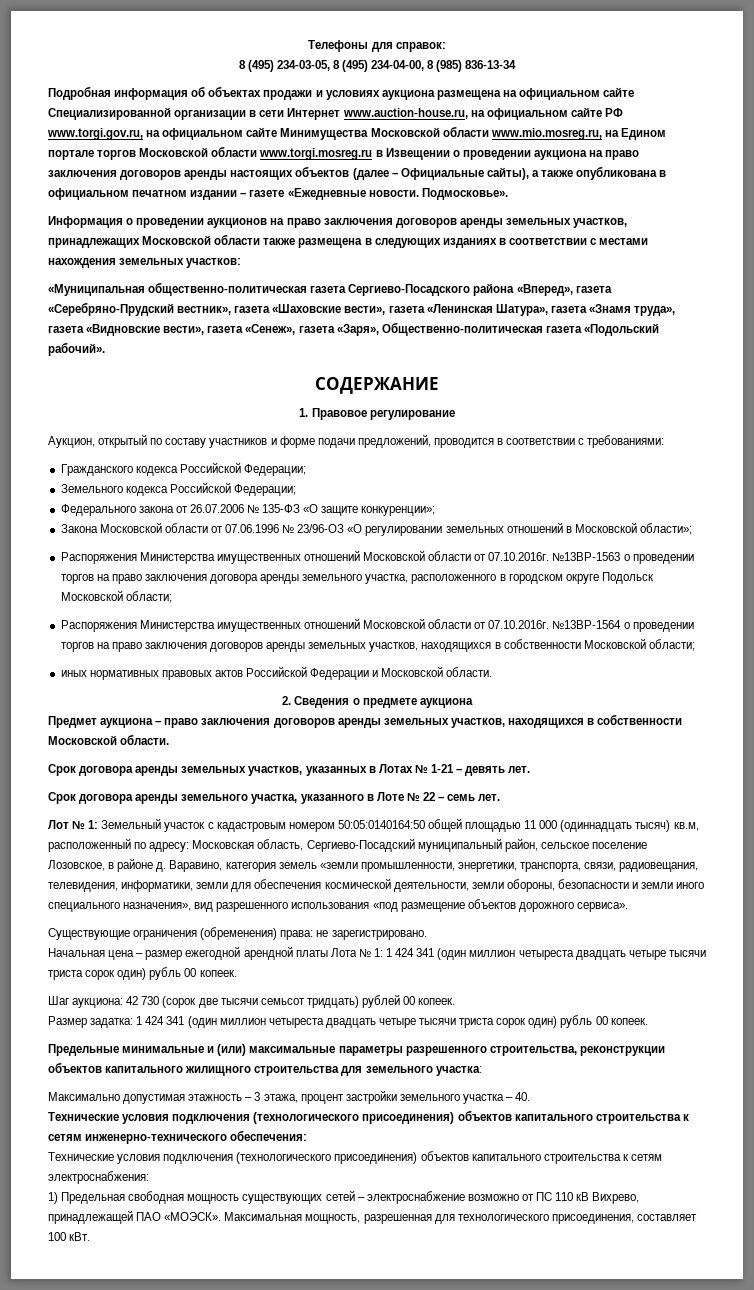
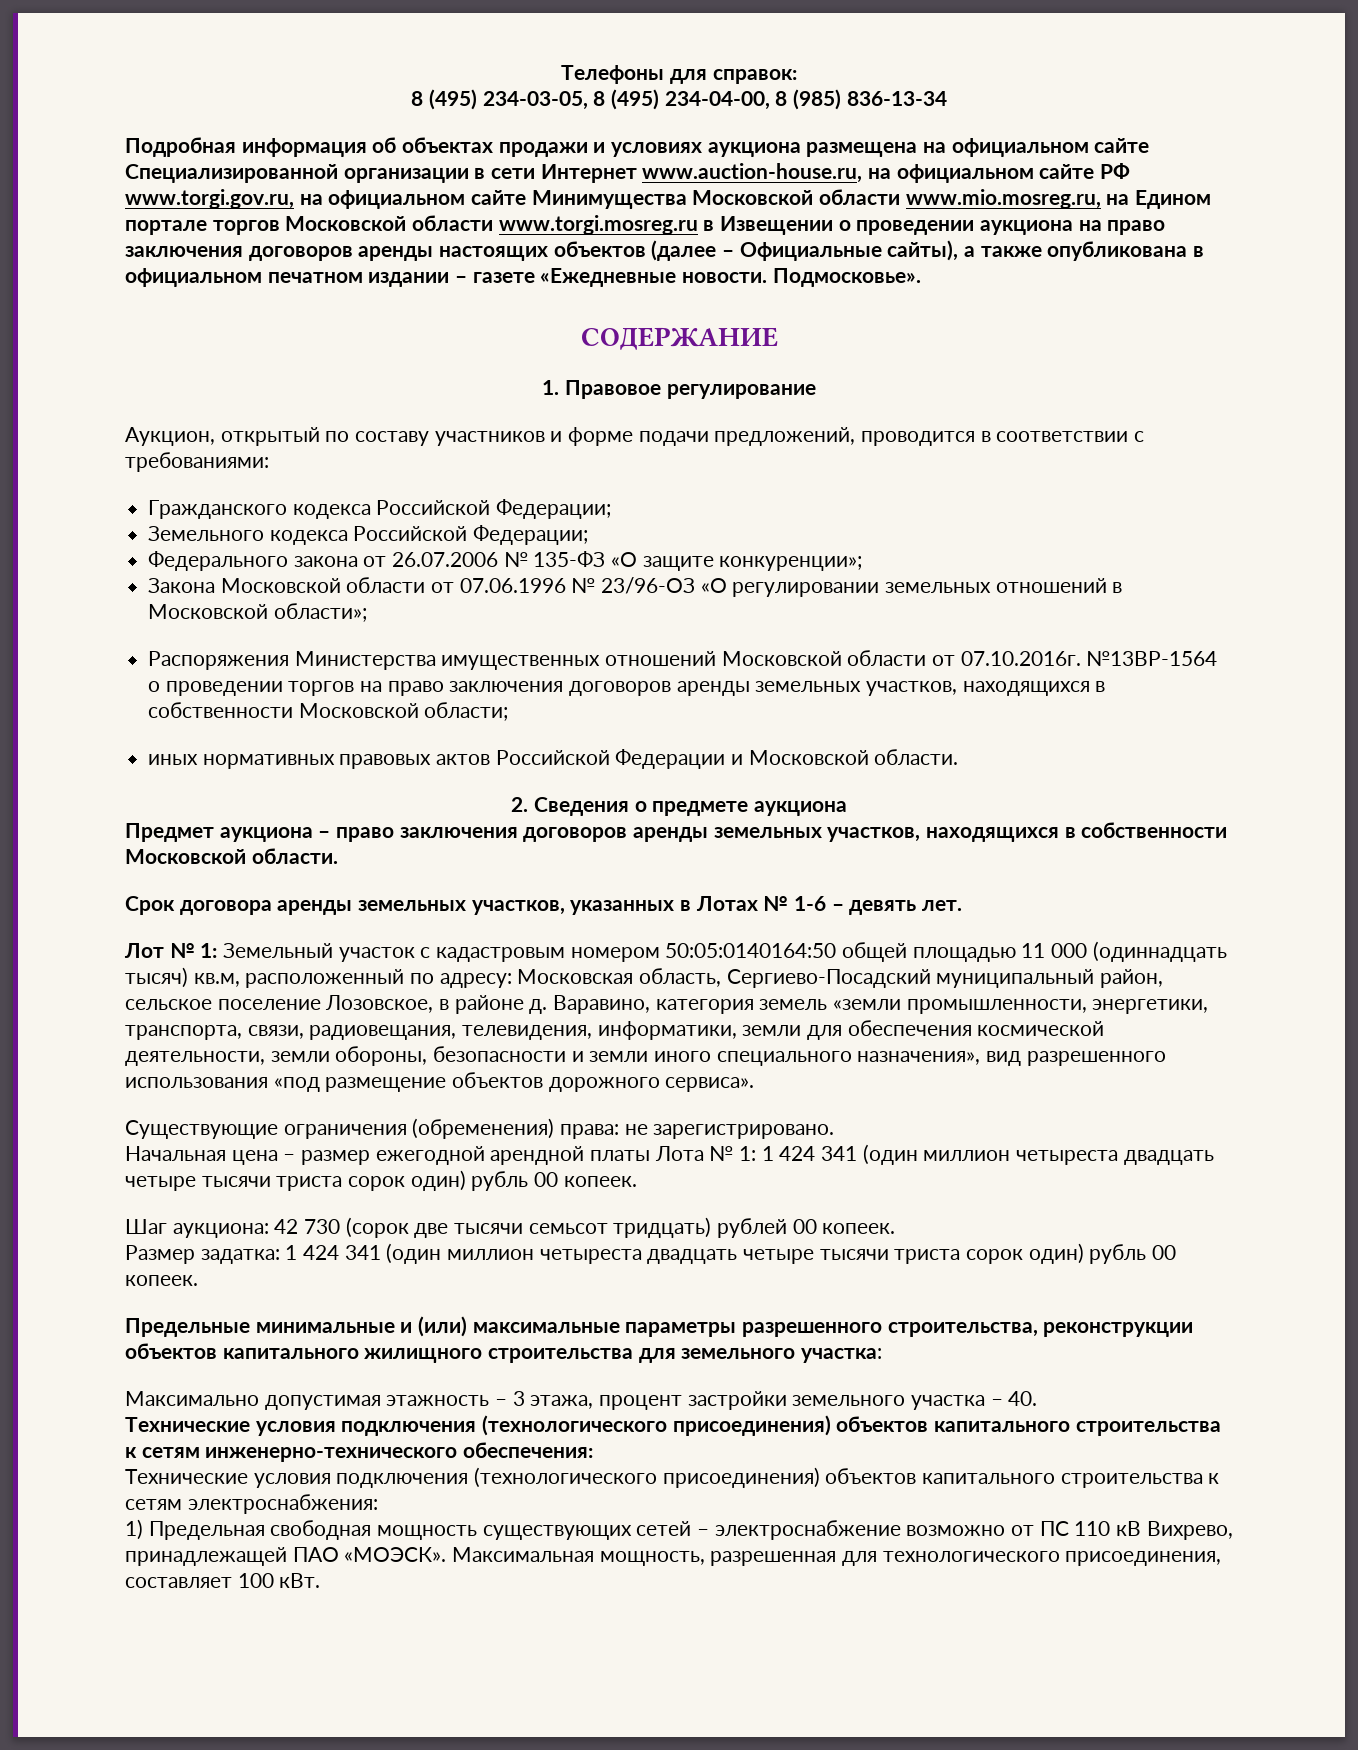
- Информация о проведении аукционов на право заключения договоров аренды земельных участков, принадлежащих Московской области также размещена в следующих изданиях в соответствии с местами нахождения земельных участков:
- «Муниципальная общественно-политическая газета Сергиево-Посадского района «Вперед», газета «Серебряно-Прудский вестник», газета «Шаховские вести», газета «Ленинская Шатура», газета «Знамя труда», газета «Видновские вести», газета «Сенеж», газета «Заря», Общественно-политическая газета «Подольский рабочий».
- Распоряжения Министерства имущественных отношений Московской области от 07.10.2016г. №13ВР-1563 о проведении торгов на право заключения договора аренды земельного участка, расположенного в городском округе Подольск Московской области;
- Срок договора аренды земельных участков, указанных в Лотах № 1-21 – девять лет.
+ Срок договора аренды земельных участков, указанных в Лотах № 1-6 – девять лет.
- Срок договора аренды земельного участка, указанного в Лоте № 22 – семь лет.

